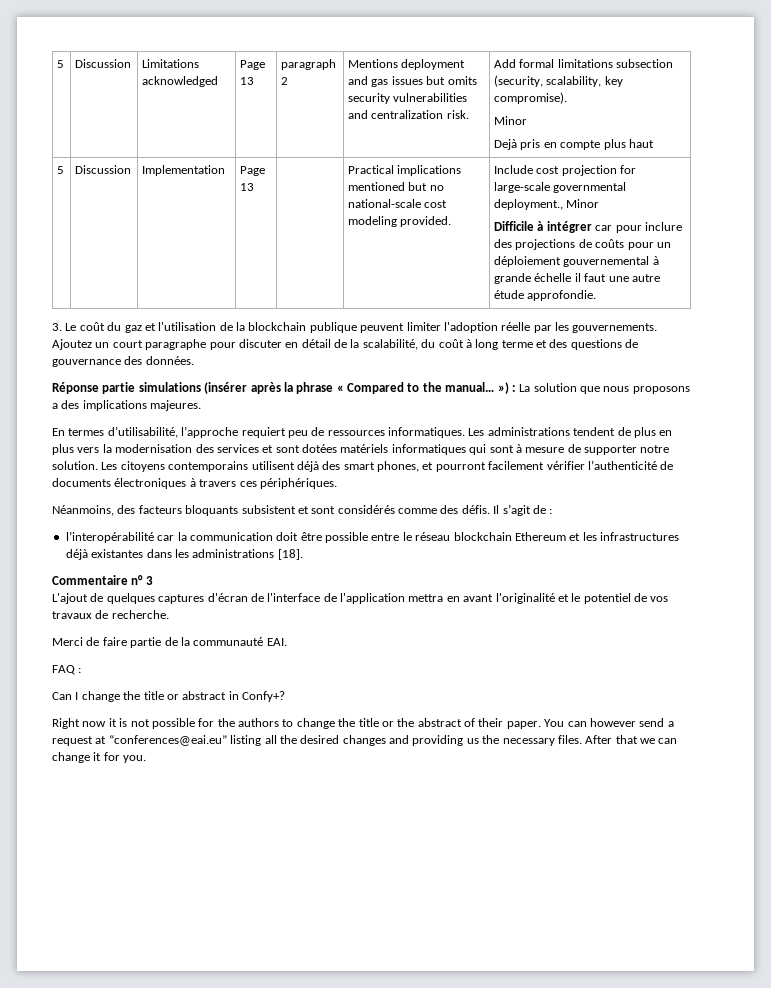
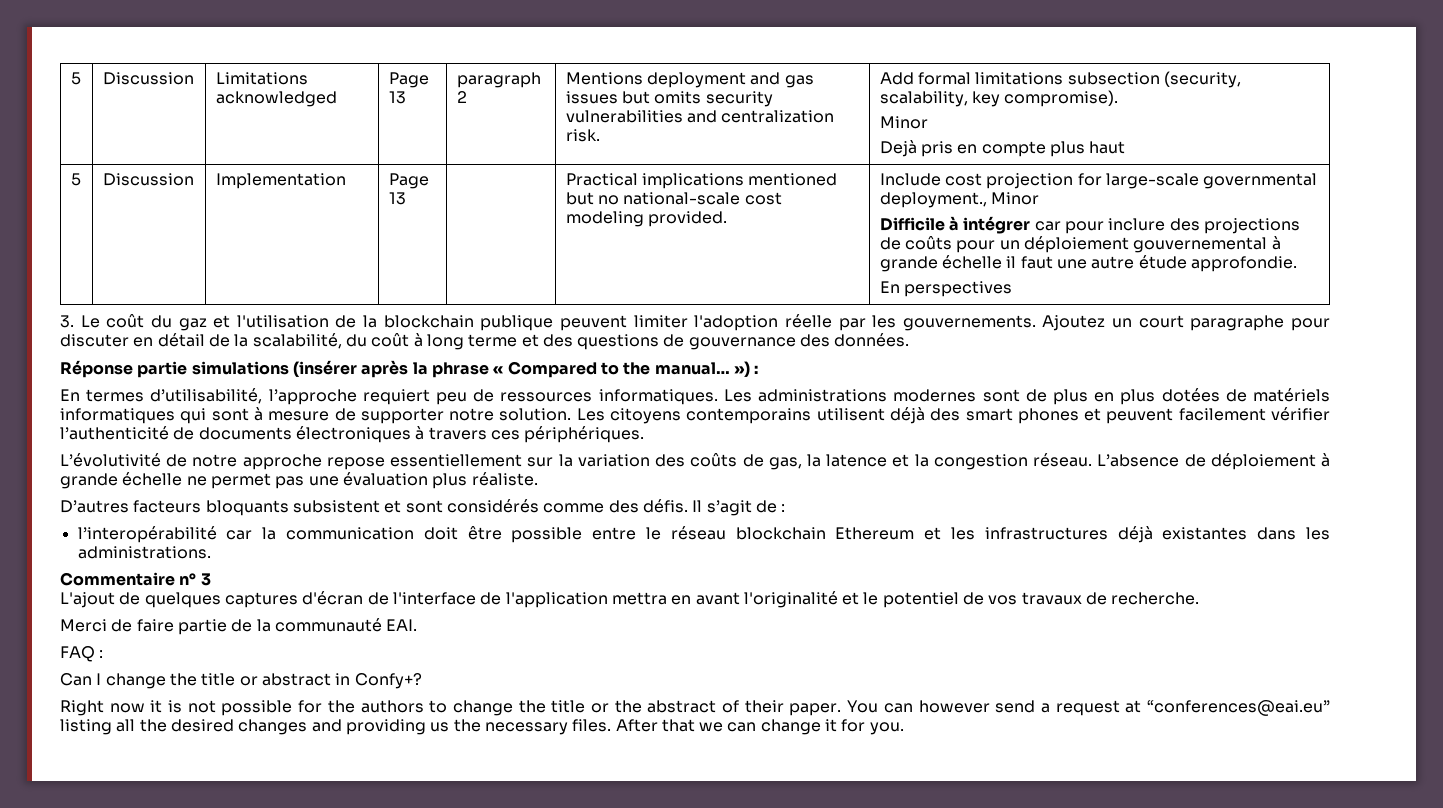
+ En perspectives
- Réponse partie simulations (insérer après la phrase « Compared to the manual… ») : La solution que nous proposons a des implications majeures.
+ Réponse partie simulations (insérer après la phrase « Compared to the manual… ») :
- Les administrations tendent de plus en plus vers la modernisation des services et sont dotées matériels informatiques qui sont à mesure de supporter notre solution.
+ Les administrations modernes sont de plus en plus dotées de matériels informatiques qui sont à mesure de supporter notre solution.
- Les citoyens contemporains utilisent déjà des smart phones, et pourront facilement vérifier l’authenticité de documents électroniques à travers ces périphériques.
+ Les citoyens contemporains utilisent déjà des smart phones et peuvent facilement vérifier l’authenticité de documents électroniques à travers ces périphériques.
- Néanmoins, des facteurs bloquants subsistent et sont considérés comme des défis.
+ L’évolutivité de notre approche repose essentiellement sur la variation des coûts de gas, la latence et la congestion réseau. L’absence de déploiement à grande échelle ne permet pas une évaluation plus réaliste.
+ D’autres facteurs bloquants subsistent et sont considérés comme des défis.
- l’interopérabilité car la communication doit être possible entre le réseau blockchain Ethereum et les infrastructures déjà existantes dans les administrations [18].
+ l’interopérabilité car la communication doit être possible entre le réseau blockchain Ethereum et les infrastructures déjà existantes dans les administrations.

